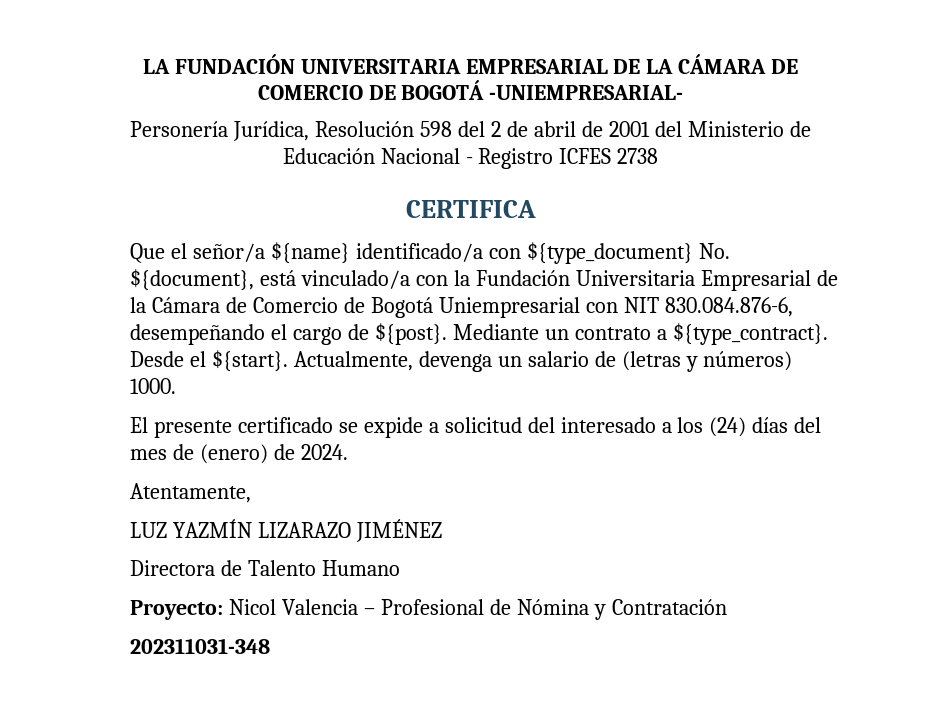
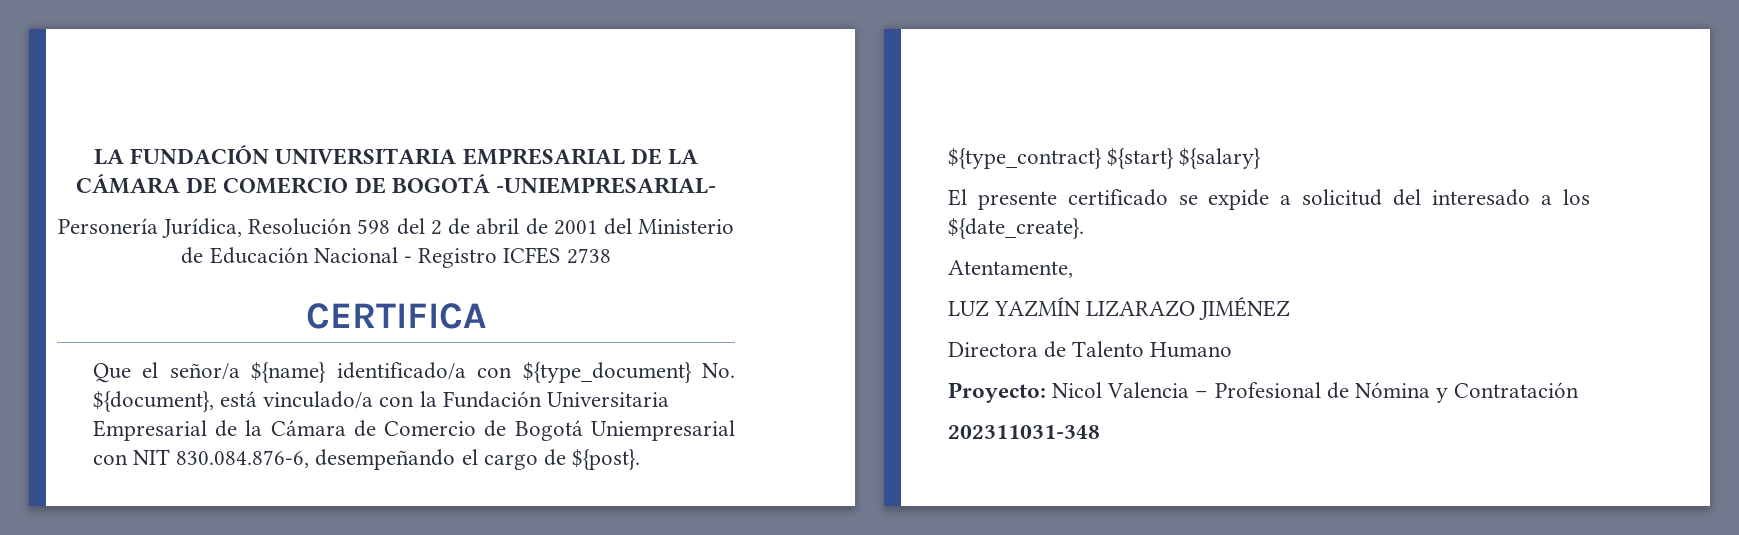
- Mediante un contrato a ${type_contract}. Desde el ${start}. Actualmente, devenga un salario de (letras y números) 1000.
+ ${type_contract} ${start} ${salary}
- El presente certificado se expide a solicitud del interesado a los (24) días del mes de (enero) de 2024.
+ El presente certificado se expide a solicitud del interesado a los ${date_create}.

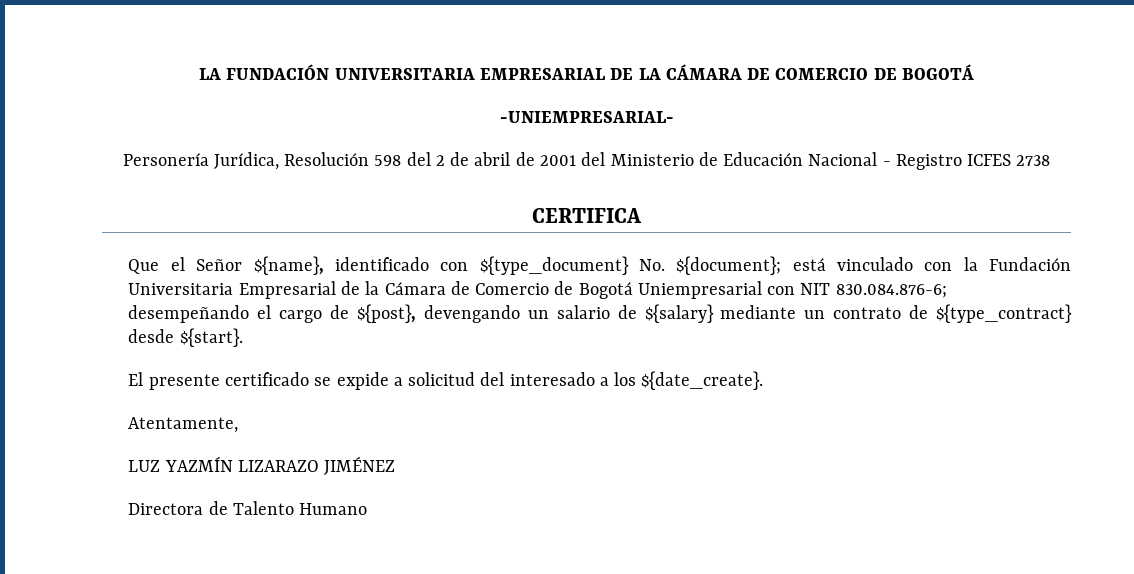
- LA FUNDACIÓN UNIVERSITARIA EMPRESARIAL DE LA CÁMARA DE COMERCIO DE BOGOTÁ -UNIEMPRESARIAL-
+ LA FUNDACIÓN UNIVERSITARIA EMPRESARIAL DE LA CÁMARA DE COMERCIO DE BOGOTÁ
+ -UNIEMPRESARIAL-
- Que el señor/a ${name} identificado/a con ${type_document} No. ${document}, está vinculado/a con la Fundación Universitaria Empresarial de la Cámara de Comercio de Bogotá Uniempresarial con NIT 830.084.876-6, desempeñando el cargo de ${post}. ${type_contract} ${start} ${salary}
+ Que el Señor ${name}, identificado con ${type_document} No. ${document}; está vinculado con la Fundación Universitaria Empresarial de la Cámara de Comercio de Bogotá Uniempresarial con NIT 830.084.876-6; desempeñando el cargo de ${post}, devengando un salario de ${salary} mediante un contrato de ${type_contract} desde ${start}.
- Proyecto: Nicol Valencia – Profesional de Nómina y Contratación
- 202311031-348

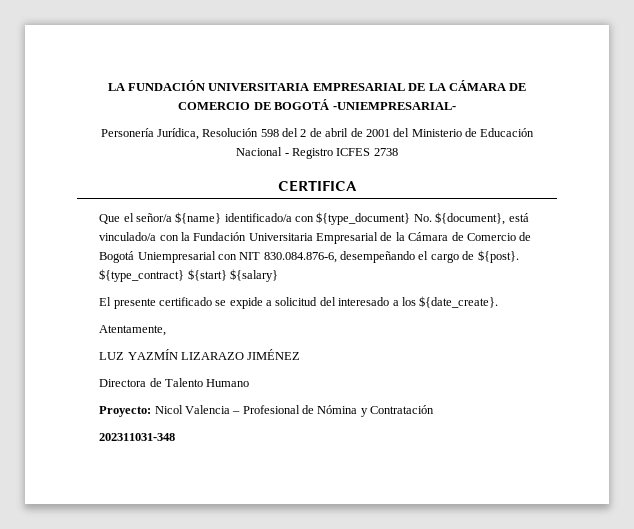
- LA FUNDACIÓN UNIVERSITARIA EMPRESARIAL DE LA CÁMARA DE COMERCIO DE BOGOTÁ
- -UNIEMPRESARIAL-
+ LA FUNDACIÓN UNIVERSITARIA EMPRESARIAL DE LA CÁMARA DE COMERCIO DE BOGOTÁ -UNIEMPRESARIAL-
- Que el Señor ${name}, identificado con ${type_document} No. ${document}; está vinculado con la Fundación Universitaria Empresarial de la Cámara de Comercio de Bogotá Uniempresarial con NIT 830.084.876-6; desempeñando el cargo de ${post}, devengando un salario de ${salary} mediante un contrato de ${type_contract} desde ${start}.
+ Que el señor/a ${name} identificado/a con ${type_document} No. ${document}, está vinculado/a con la Fundación Universitaria Empresarial de la Cámara de Comercio de Bogotá Uniempresarial con NIT 830.084.876-6, desempeñando el cargo de ${post}. ${type_contract} ${start} ${salary}
+ Proyecto: Nicol Valencia – Profesional de Nómina y Contratación
+ 202311031-348

